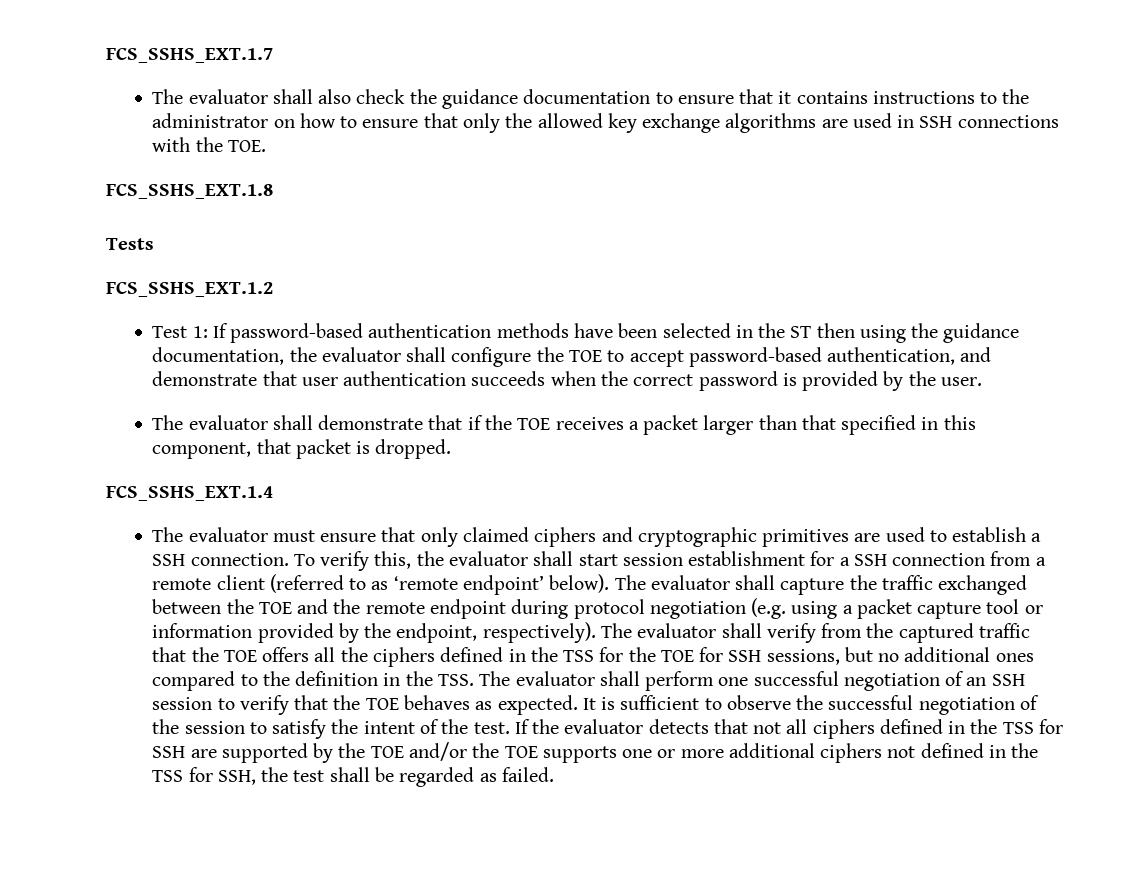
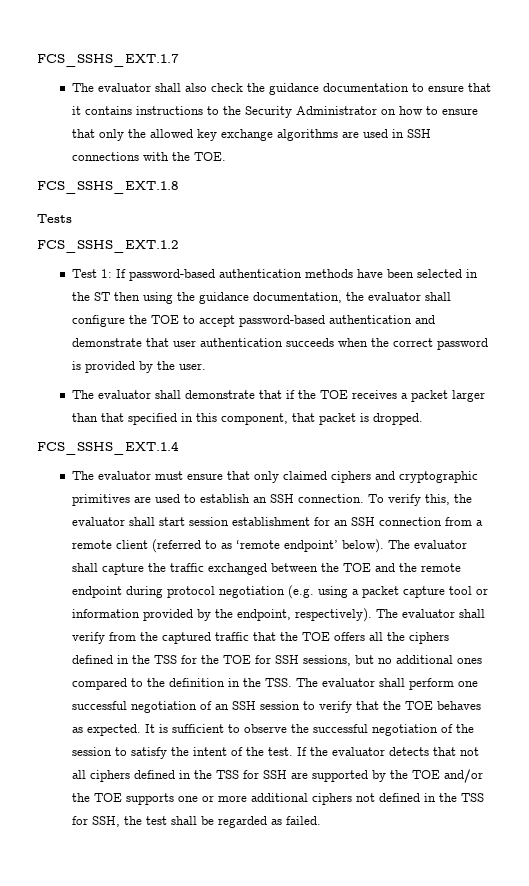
- The evaluator shall also check the guidance documentation to ensure that it contains instructions to the administrator on how to ensure that only the allowed key exchange algorithms are used in SSH connections with the TOE.
+ The evaluator shall also check the guidance documentation to ensure that it contains instructions to the Security Administrator on how to ensure that only the allowed key exchange algorithms are used in SSH connections with the TOE.
- Test 1: If password-based authentication methods have been selected in the ST then using the guidance documentation, the evaluator shall configure the TOE to accept password-based authentication, and demonstrate that user authentication succeeds when the correct password is provided by the user.
+ Test 1: If password-based authentication methods have been selected in the ST then using the guidance documentation, the evaluator shall configure the TOE to accept password-based authentication and demonstrate that user authentication succeeds when the correct password is provided by the user.
- The evaluator must ensure that only claimed ciphers and cryptographic primitives are used to establish a SSH connection.
+ The evaluator must ensure that only claimed ciphers and cryptographic primitives are used to establish an SSH connection.
- To verify this, the evaluator shall start session establishment for a SSH connection from a remote client (referred to as ‘remote endpoint’ below).
+ To verify this, the evaluator shall start session establishment for an SSH connection from a remote client (referred to as ‘remote endpoint’ below).

